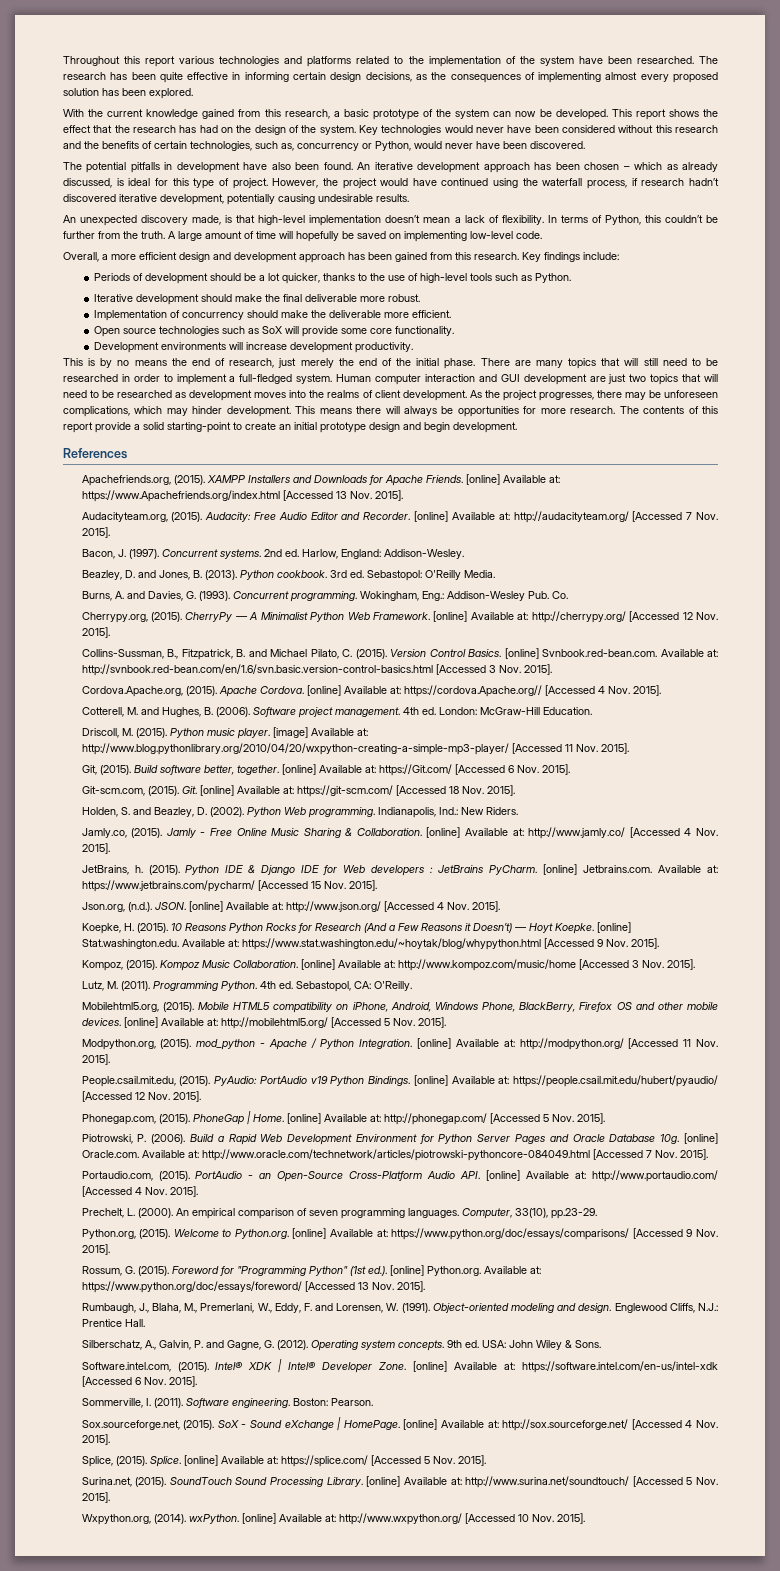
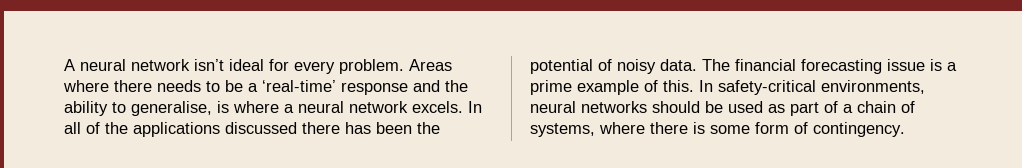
- Throughout this report various technologies and platforms related to the implementation of the system have been researched. The research has been quite effective in informing certain design decisions, as the consequences of implementing almost every proposed solution has been explored.
- With the current knowledge gained from this research, a basic prototype of the system can now be developed. This report shows the effect that the research has had on the design of the system. Key technologies would never have been considered without this research and the benefits of certain technologies, such as, concurrency or Python, would never have been discovered.
- The potential pitfalls in development have also been found. An iterative development approach has been chosen – which as already discussed, is ideal for this type of project. However, the project would have continued using the waterfall process, if research hadn’t discovered iterative development, potentially causing undesirable results.
- An unexpected discovery made, is that high-level implementation doesn’t mean a lack of flexibility. In terms of Python, this couldn’t be further from the truth. A large amount of time will hopefully be saved on implementing low-level code.
- Overall, a more efficient design and development approach has been gained from this research. Key findings include:
- Periods of development should be a lot quicker, thanks to the use of high-level tools such as Python.
- Iterative development should make the final deliverable more robust.
- Implementation of concurrency should make the deliverable more efficient.
- Open source technologies such as SoX will provide some core functionality.
- Development environments will increase development productivity.
- This is by no means the end of research, just merely the end of the initial phase. There are many topics that will still need to be researched in order to implement a full-fledged system. Human computer interaction and GUI development are just two topics that will need to be researched as development moves into the realms of client development. As the project progresses, there may be unforeseen complications, which may hinder development. This means there will always be opportunities for more research. The contents of this report provide a solid starting-point to create an initial prototype design and begin development.
- References
- Apachefriends.org, (2015). XAMPP Installers and Downloads for Apache Friends. [online] Available at: https://www.Apachefriends.org/index.html [Accessed 13 Nov. 2015].
- Audacityteam.org, (2015). Audacity: Free Audio Editor and Recorder. [online] Available at: http://audacityteam.org/ [Accessed 7 Nov. 2015].
- Bacon, J. (1997). Concurrent systems. 2nd ed. Harlow, England: Addison-Wesley.
- Beazley, D. and Jones, B. (2013). Python cookbook. 3rd ed. Sebastopol: O'Reilly Media.
- Burns, A. and Davies, G. (1993). Concurrent programming. Wokingham, Eng.: Addison-Wesley Pub. Co.
- Cherrypy.org, (2015). CherryPy — A Minimalist Python Web Framework. [online] Available at: http://cherrypy.org/ [Accessed 12 Nov. 2015].
- Collins-Sussman, B., Fitzpatrick, B. and Michael Pilato, C. (2015). Version Control Basics. [online] Svnbook.red-bean.com. Available at: http://svnbook.red-bean.com/en/1.6/svn.basic.version-control-basics.html [Accessed 3 Nov. 2015].
- Cordova.Apache.org, (2015). Apache Cordova. [online] Available at: https://cordova.Apache.org// [Accessed 4 Nov. 2015].
- Cotterell, M. and Hughes, B. (2006). Software project management. 4th ed. London: McGraw-Hill Education.
- Driscoll, M. (2015). Python music player. [image] Available at: http://www.blog.pythonlibrary.org/2010/04/20/wxpython-creating-a-simple-mp3-player/ [Accessed 11 Nov. 2015].
- Git, (2015). Build software better, together. [online] Available at: https://Git.com/ [Accessed 6 Nov. 2015].
- Git-scm.com, (2015). Git. [online] Available at: https://git-scm.com/ [Accessed 18 Nov. 2015].
- Holden, S. and Beazley, D. (2002). Python Web programming. Indianapolis, Ind.: New Riders.
- Jamly.co, (2015). Jamly - Free Online Music Sharing & Collaboration. [online] Available at: http://www.jamly.co/ [Accessed 4 Nov. 2015].
- JetBrains, h. (2015). Python IDE & Django IDE for Web developers : JetBrains PyCharm. [online] Jetbrains.com. Available at: https://www.jetbrains.com/pycharm/ [Accessed 15 Nov. 2015].
- Json.org, (n.d.). JSON. [online] Available at: http://www.json.org/ [Accessed 4 Nov. 2015].
- Koepke, H. (2015). 10 Reasons Python Rocks for Research (And a Few Reasons it Doesn’t) — Hoyt Koepke. [online] Stat.washington.edu. Available at: https://www.stat.washington.edu/~hoytak/blog/whypython.html [Accessed 9 Nov. 2015].
- Kompoz, (2015). Kompoz Music Collaboration. [online] Available at: http://www.kompoz.com/music/home [Accessed 3 Nov. 2015].
- Lutz, M. (2011). Programming Python. 4th ed. Sebastopol, CA: O'Reilly.
- Mobilehtml5.org, (2015). Mobile HTML5 compatibility on iPhone, Android, Windows Phone, BlackBerry, Firefox OS and other mobile devices. [online] Available at: http://mobilehtml5.org/ [Accessed 5 Nov. 2015].
- Modpython.org, (2015). mod_python - Apache / Python Integration. [online] Available at: http://modpython.org/ [Accessed 11 Nov. 2015].
- People.csail.mit.edu, (2015). PyAudio: PortAudio v19 Python Bindings. [online] Available at: https://people.csail.mit.edu/hubert/pyaudio/ [Accessed 12 Nov. 2015].
- Phonegap.com, (2015). PhoneGap | Home. [online] Available at: http://phonegap.com/ [Accessed 5 Nov. 2015].
- Piotrowski, P. (2006). Build a Rapid Web Development Environment for Python Server Pages and Oracle Database 10g. [online] Oracle.com. Available at: http://www.oracle.com/technetwork/articles/piotrowski-pythoncore-084049.html [Accessed 7 Nov. 2015].
- Portaudio.com, (2015). PortAudio - an Open-Source Cross-Platform Audio API. [online] Available at: http://www.portaudio.com/ [Accessed 4 Nov. 2015].
- Prechelt, L. (2000). An empirical comparison of seven programming languages. Computer, 33(10), pp.23-29.
- Python.org, (2015). Welcome to Python.org. [online] Available at: https://www.python.org/doc/essays/comparisons/ [Accessed 9 Nov. 2015].
- Rossum, G. (2015). Foreword for "Programming Python" (1st ed.). [online] Python.org. Available at: https://www.python.org/doc/essays/foreword/ [Accessed 13 Nov. 2015].
- Rumbaugh, J., Blaha, M., Premerlani, W., Eddy, F. and Lorensen, W. (1991). Object-oriented modeling and design. Englewood Cliffs, N.J.: Prentice Hall.
- Silberschatz, A., Galvin, P. and Gagne, G. (2012). Operating system concepts. 9th ed. USA: John Wiley & Sons.
- Software.intel.com, (2015). Intel® XDK | Intel® Developer Zone. [online] Available at: https://software.intel.com/en-us/intel-xdk [Accessed 6 Nov. 2015].
- Sommerville, I. (2011). Software engineering. Boston: Pearson.
- Sox.sourceforge.net, (2015). SoX - Sound eXchange | HomePage. [online] Available at: http://sox.sourceforge.net/ [Accessed 4 Nov. 2015].
- Splice, (2015). Splice. [online] Available at: https://splice.com/ [Accessed 5 Nov. 2015].
- Surina.net, (2015). SoundTouch Sound Processing Library. [online] Available at: http://www.surina.net/soundtouch/ [Accessed 5 Nov. 2015].
- Wxpython.org, (2014). wxPython. [online] Available at: http://www.wxpython.org/ [Accessed 10 Nov. 2015].
+ A neural network isn’t ideal for every problem. Areas where there needs to be a ‘real-time’ response and the ability to generalise, is where a neural network excels. In all of the applications discussed there has been the potential of noisy data. The financial forecasting issue is a prime example of this. In safety-critical environments, neural networks should be used as part of a chain of systems, where there is some form of contingency.

